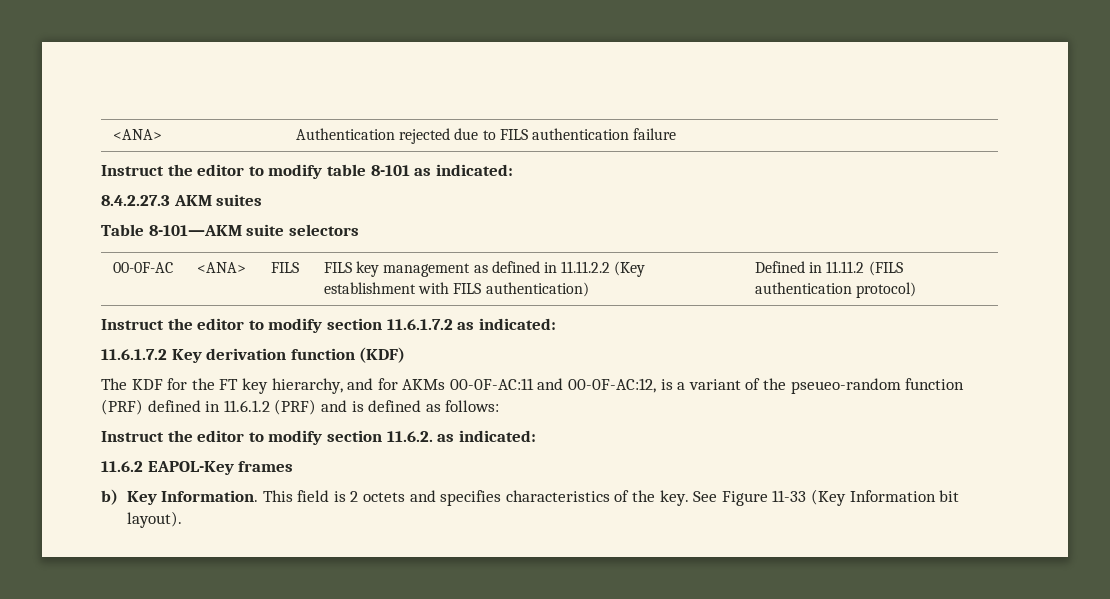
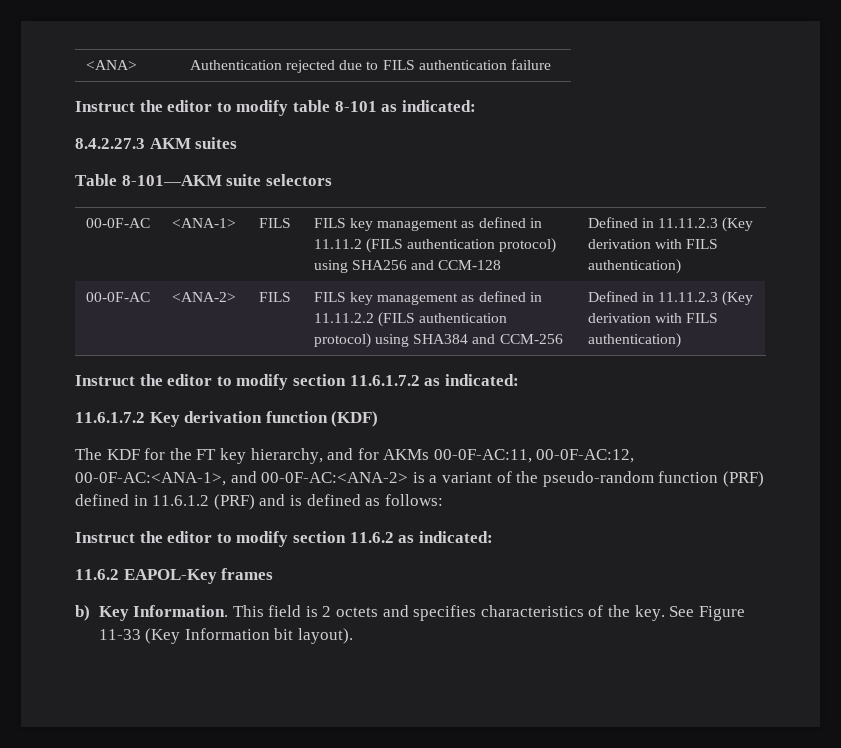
- 00-0F-AC | <ANA> | FILS | FILS key management as defined in 11.11.2.2 (Key establishment with FILS authentication) | Defined in 11.11.2 (FILS authentication protocol)
+ 00-0F-AC | <ANA-1> | FILS | FILS key management as defined in 11.11.2 (FILS authentication protocol) using SHA256 and CCM-128 | Defined in 11.11.2.3 (Key derivation with FILS authentication)
+ 00-0F-AC | <ANA-2> | FILS | FILS key management as defined in 11.11.2.2 (FILS authentication protocol) using SHA384 and CCM-256 | Defined in 11.11.2.3 (Key derivation with FILS authentication)
- The KDF for the FT key hierarchy, and for AKMs 00-0F-AC:11 and 00-0F-AC:12, is a variant of the pseueo-random function (PRF) defined in 11.6.1.2 (PRF) and is defined as follows:
+ The KDF for the FT key hierarchy, and for AKMs 00-0F-AC:11, 00-0F-AC:12, 00-0F-AC:<ANA-1>, and 00-0F-AC:<ANA-2> is a variant of the pseudo-random function (PRF) defined in 11.6.1.2 (PRF) and is defined as follows:
- Instruct the editor to modify section 11.6.2. as indicated:
+ Instruct the editor to modify section 11.6.2 as indicated:

